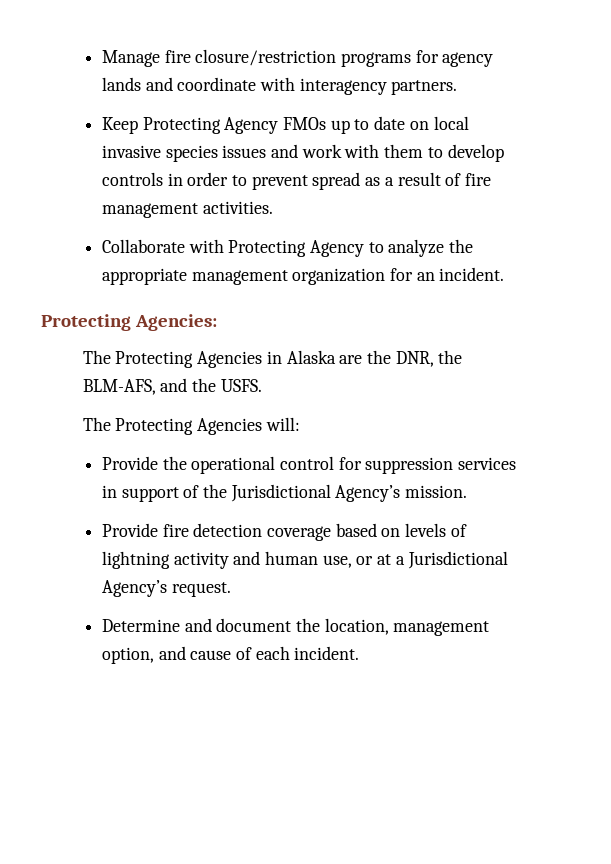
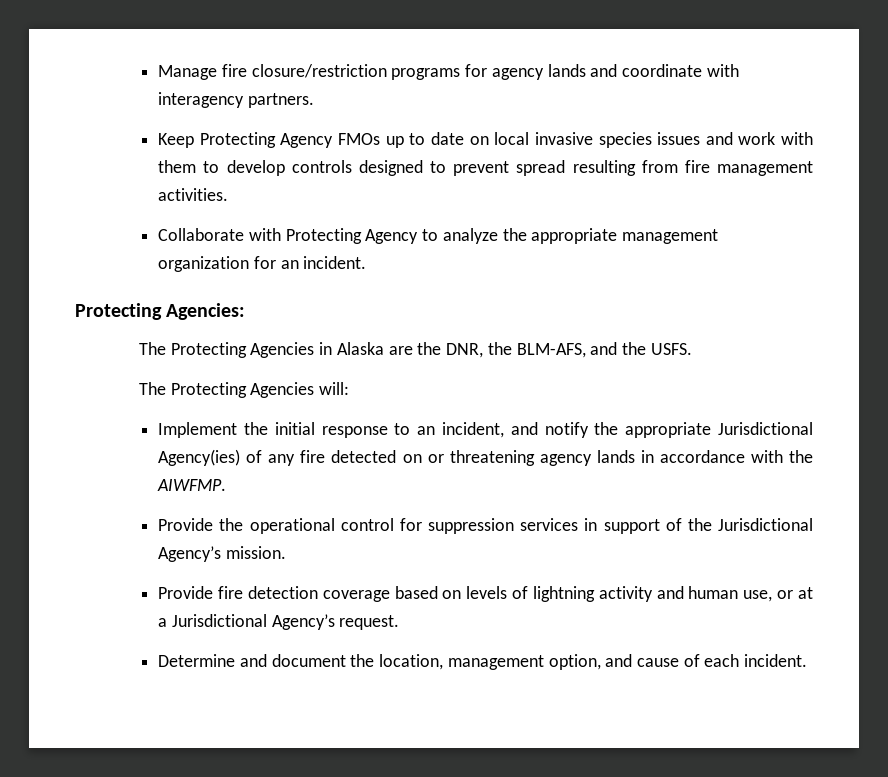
- Keep Protecting Agency FMOs up to date on local invasive species issues and work with them to develop controls in order to prevent spread as a result of fire management activities.
+ Keep Protecting Agency FMOs up to date on local invasive species issues and work with them to develop controls designed to prevent spread resulting from fire management activities.
+ Implement the initial response to an incident, and notify the appropriate Jurisdictional Agency(ies) of any fire detected on or threatening agency lands in accordance with the AIWFMP.

